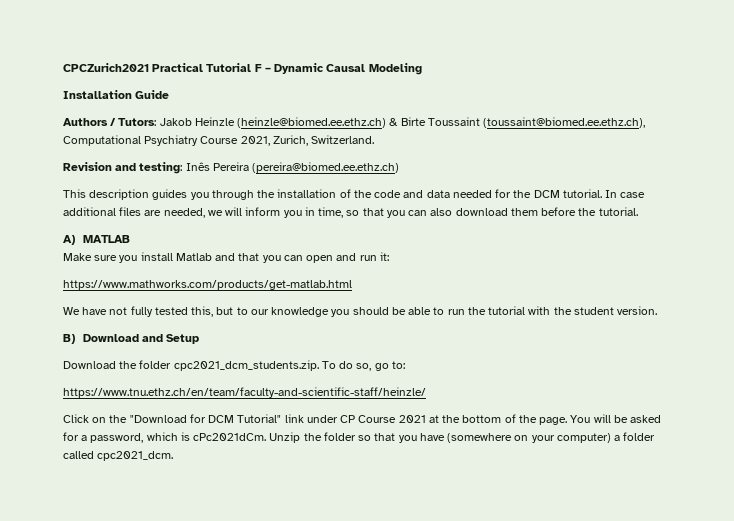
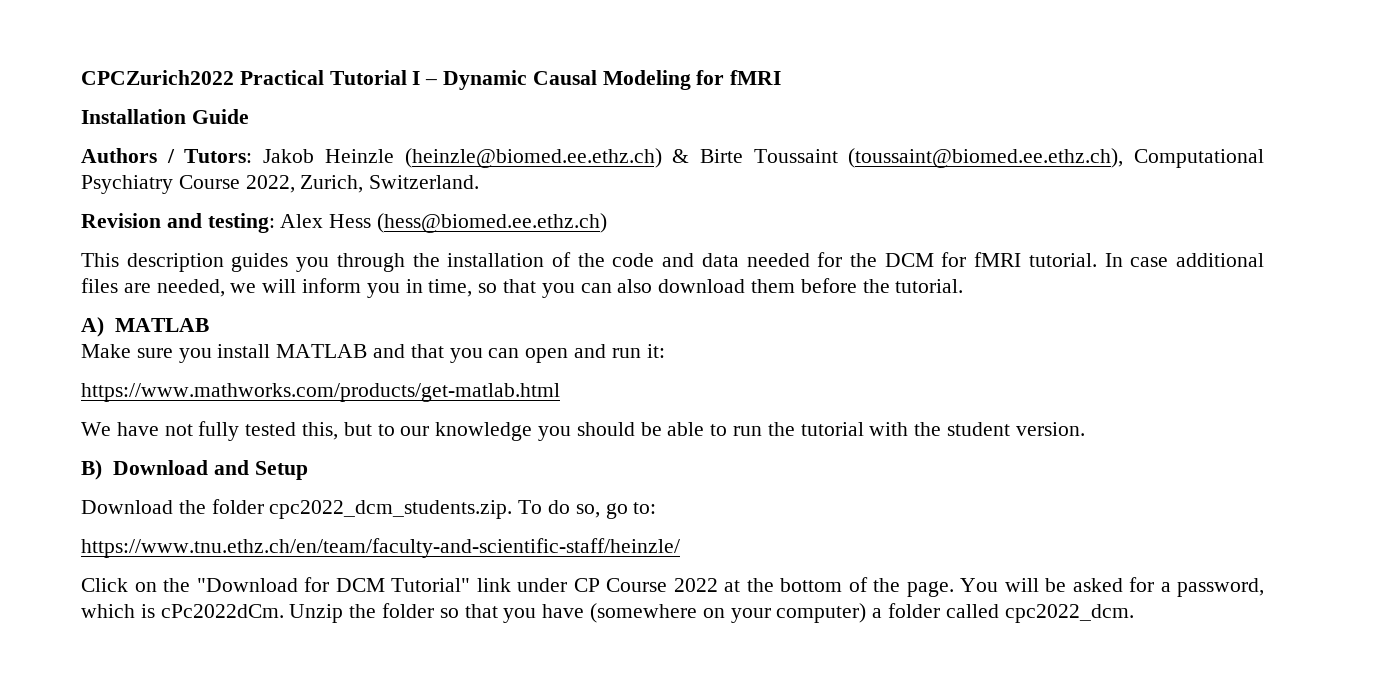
- CPCZurich2021 Practical Tutorial F – Dynamic Causal Modeling
+ CPCZurich2022 Practical Tutorial I – Dynamic Causal Modeling for fMRI
- Authors / Tutors: Jakob Heinzle (heinzle@biomed.ee.ethz.ch) & Birte Toussaint (toussaint@biomed.ee.ethz.ch), Computational Psychiatry Course 2021, Zurich, Switzerland.
+ Authors / Tutors: Jakob Heinzle (heinzle@biomed.ee.ethz.ch) & Birte Toussaint (toussaint@biomed.ee.ethz.ch), Computational Psychiatry Course 2022, Zurich, Switzerland.
- Revision and testing: Inês Pereira (pereira@biomed.ee.ethz.ch)
+ Revision and testing: Alex Hess (hess@biomed.ee.ethz.ch)
- This description guides you through the installation of the code and data needed for the DCM tutorial.
+ This description guides you through the installation of the code and data needed for the DCM for fMRI tutorial.
- Make sure you install Matlab and that you can open and run it:
+ Make sure you install MATLAB and that you can open and run it:
- Download the folder cpc2021_dcm_students.zip. To do so, go to:
+ Download the folder cpc2022_dcm_students.zip. To do so, go to:
- Click on the "Download for DCM Tutorial" link under CP Course 2021 at the bottom of the page.
+ Click on the "Download for DCM Tutorial" link under CP Course 2022 at the bottom of the page.
- You will be asked for a password, which is cPc2021dCm.
+ You will be asked for a password, which is cPc2022dCm.
- Unzip the folder so that you have (somewhere on your computer) a folder called cpc2021_dcm.
+ Unzip the folder so that you have (somewhere on your computer) a folder called cpc2022_dcm.

